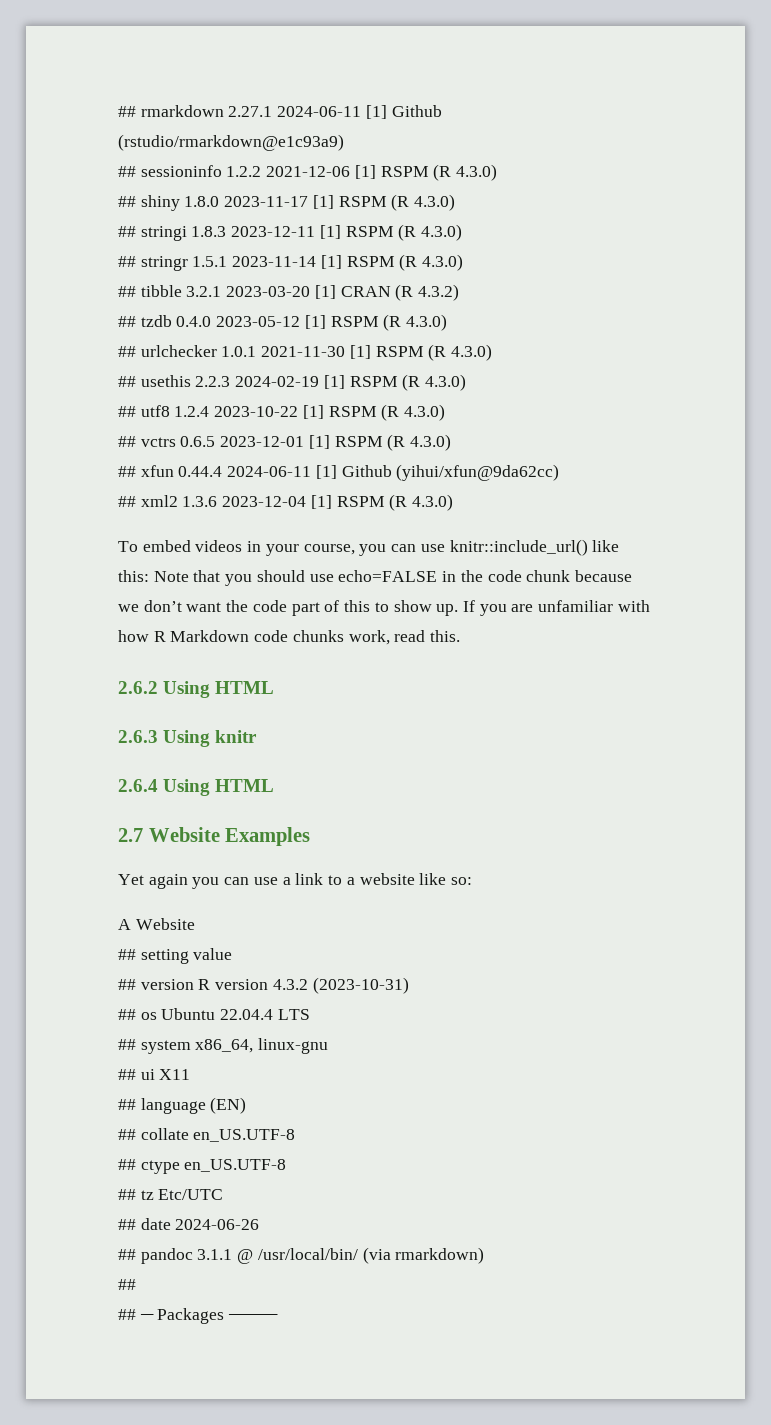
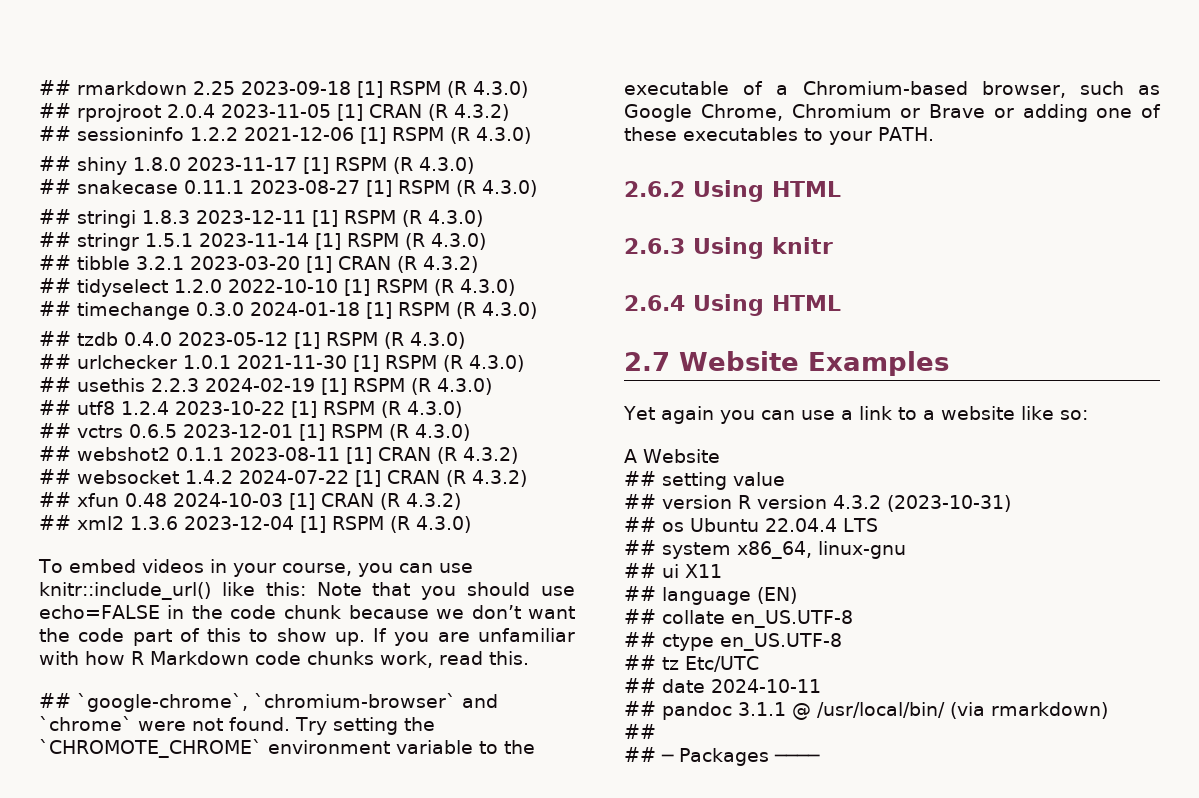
- ## rmarkdown 2.27.1 2024-06-11 [1] Github (rstudio/rmarkdown@e1c93a9)
+ ## rmarkdown 2.25 2023-09-18 [1] RSPM (R 4.3.0)
+ ## rprojroot 2.0.4 2023-11-05 [1] CRAN (R 4.3.2)
+ ## snakecase 0.11.1 2023-08-27 [1] RSPM (R 4.3.0)
+ ## tidyselect 1.2.0 2022-10-10 [1] RSPM (R 4.3.0)
+ ## timechange 0.3.0 2024-01-18 [1] RSPM (R 4.3.0)
- ## xfun 0.44.4 2024-06-11 [1] Github (yihui/xfun@9da62cc)
+ ## webshot2 0.1.1 2023-08-11 [1] CRAN (R 4.3.2)
+ ## websocket 1.4.2 2024-07-22 [1] CRAN (R 4.3.2)
+ ## xfun 0.48 2024-10-03 [1] CRAN (R 4.3.2)
+ ## `google-chrome`, `chromium-browser` and `chrome` were not found. Try setting the `CHROMOTE_CHROME` environment variable to the executable of a Chromium-based browser, such as Google Chrome, Chromium or Brave or adding one of these executables to your PATH.
- ## date 2024-06-26
+ ## date 2024-10-11

